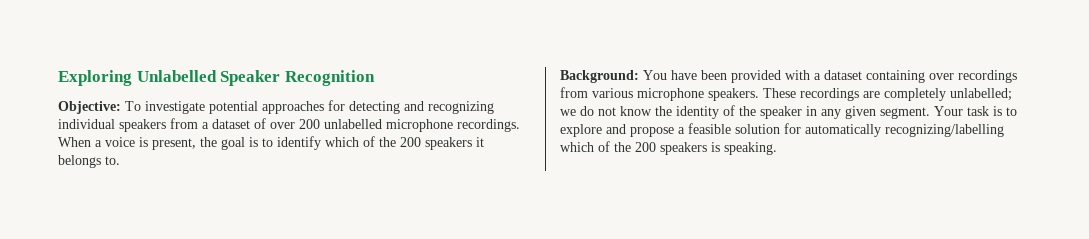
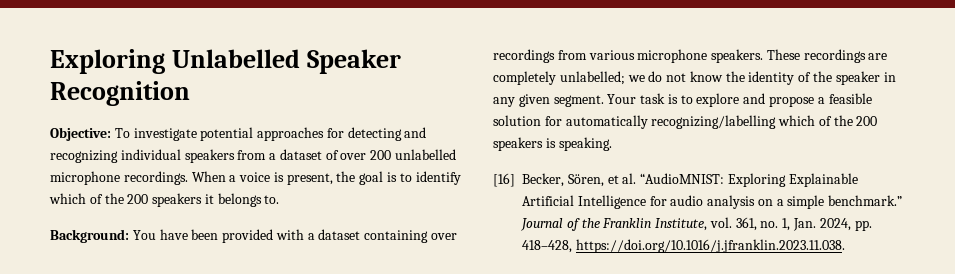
+ [16] Becker, Sören, et al. “AudioMNIST: Exploring Explainable Artificial Intelligence for audio analysis on a simple benchmark.” Journal of the Franklin Institute, vol. 361, no. 1, Jan. 2024, pp. 418–428, https://doi.org/10.1016/j.jfranklin.2023.11.038.

